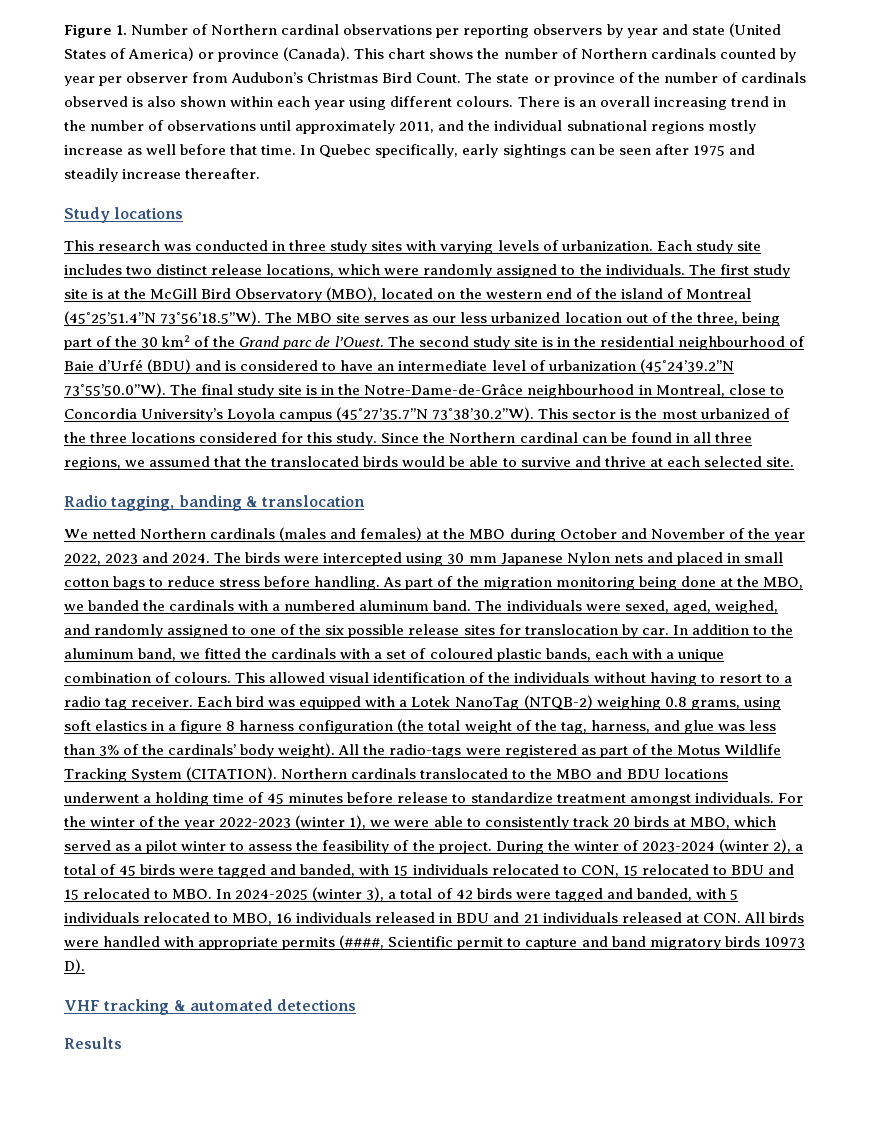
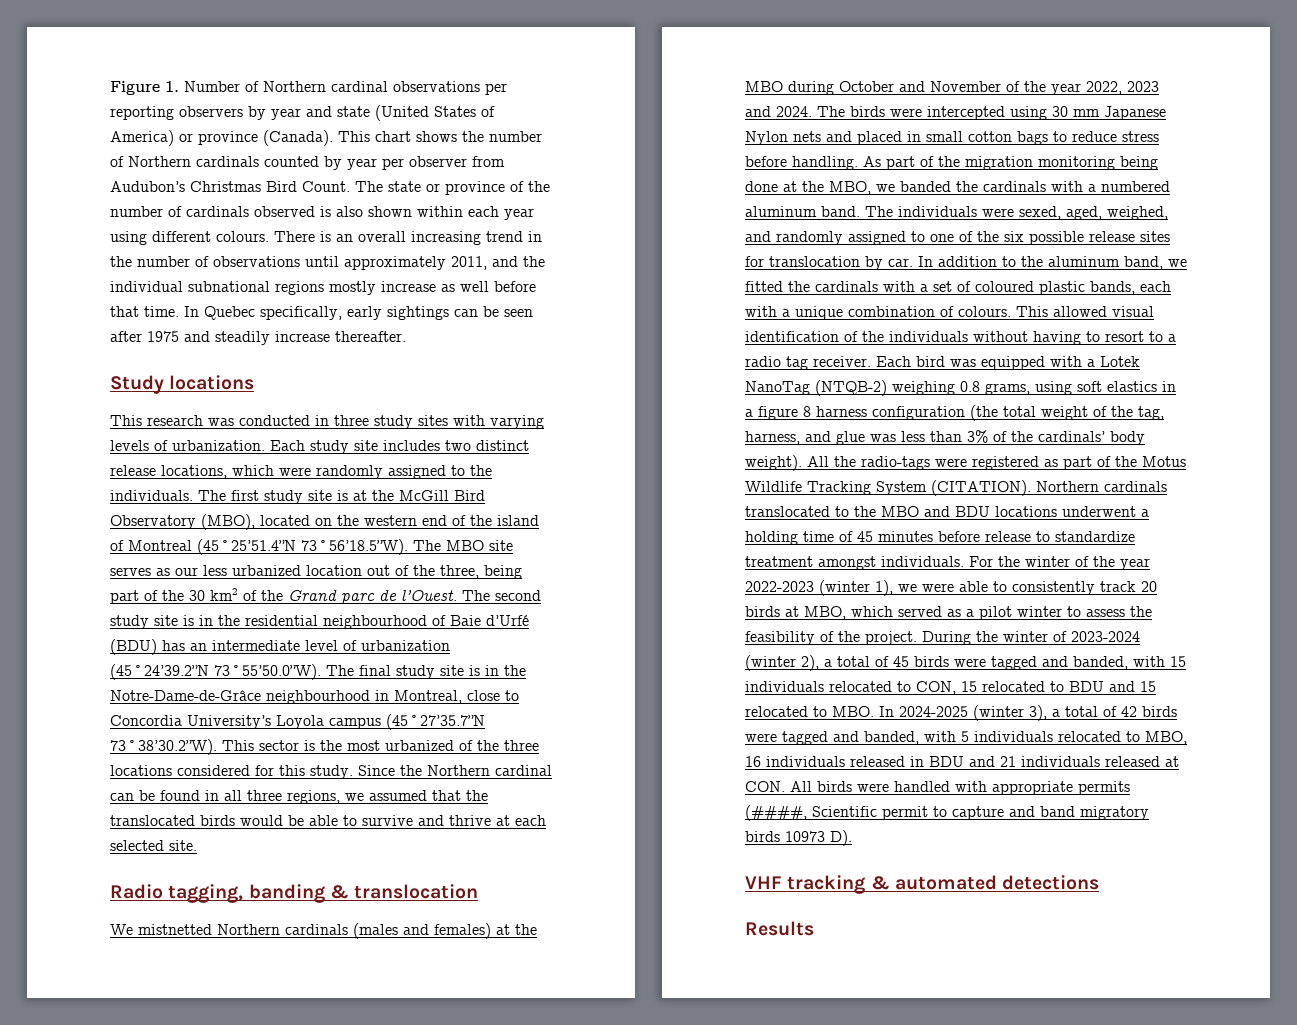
- The second study site is in the residential neighbourhood of Baie d’Urfé (BDU) and is considered to have an intermediate level of urbanization (45˚24’39.2”N 73˚55’50.0”W). The final study site is in the Notre-Dame-de-Grâce neighbourhood in Montreal, close to Concordia University’s Loyola campus (45˚27’35.7”N 73˚38’30.2”W). This sector is the most urbanized of the three locations considered for this study.
+ The second study site is in the residential neighbourhood of Baie d’Urfé (BDU) has an intermediate level of urbanization (45˚24’39.2”N 73˚55’50.0”W). The final study site is in the Notre-Dame-de-Grâce neighbourhood in Montreal, close to Concordia University’s Loyola campus (45˚27’35.7”N 73˚38’30.2”W). This sector is the most urbanized of the three locations considered for this study.
- We netted Northern cardinals (males and females) at the MBO during October and November of the year 2022, 2023 and 2024.
+ We mistnetted Northern cardinals (males and females) at the MBO during October and November of the year 2022, 2023 and 2024.

